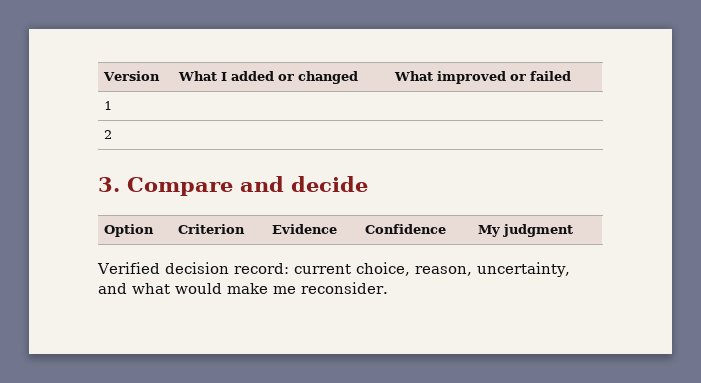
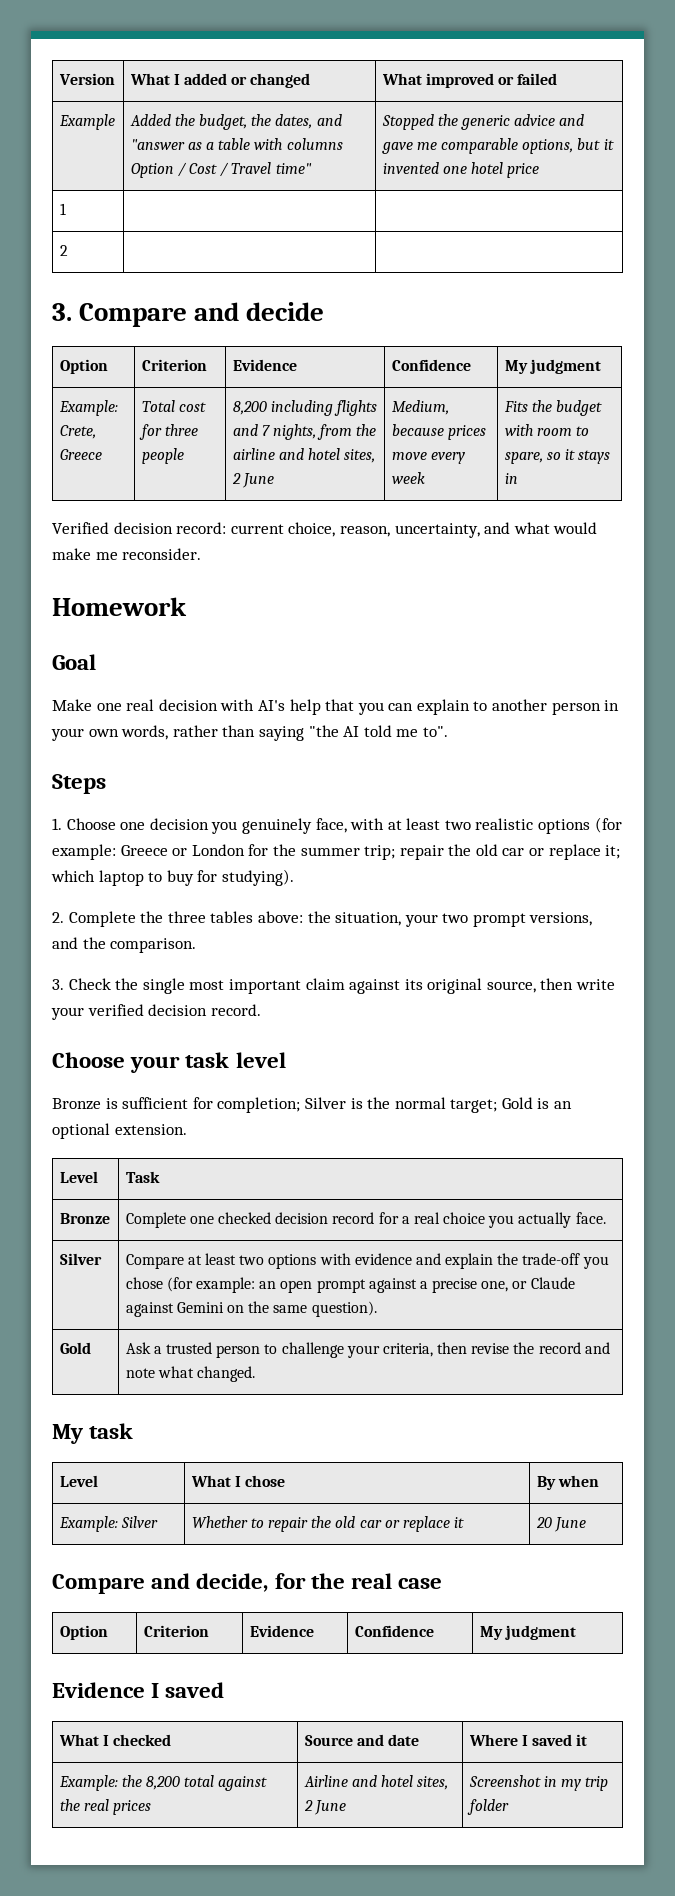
+ Example | Added the budget, the dates, and "answer as a table with columns Option / Cost / Travel time" | Stopped the generic advice and gave me comparable options, but it invented one hotel price
+ Example: Crete, Greece | Total cost for three people | 8,200 including flights and 7 nights, from the airline and hotel sites, 2 June | Medium, because prices move every week | Fits the budget with room to spare, so it stays in
+ Homework
+ Goal
+ Make one real decision with AI's help that you can explain to another person in your own words, rather than saying "the AI told me to".
+ Steps
+ 1. Choose one decision you genuinely face, with at least two realistic options (for example: Greece or London for the summer trip; repair the old car or replace it; which laptop to buy for studying).
+ 2. Complete the three tables above: the situation, your two prompt versions, and the comparison.
+ 3. Check the single most important claim against its original source, then write your verified decision record.
+ Choose your task level
+ Bronze is sufficient for completion; Silver is the normal target; Gold is an optional extension.
+ Level | Task
+ Bronze | Complete one checked decision record for a real choice you actually face.
+ Silver | Compare at least two options with evidence and explain the trade-off you chose (for example: an open prompt against a precise one, or Claude against Gemini on the same question).
+ Gold | Ask a trusted person to challenge your criteria, then revise the record and note what changed.
+ My task
+ Level | What I chose | By when
+ Example: Silver | Whether to repair the old car or replace it | 20 June
+ Compare and decide, for the real case
+ Option | Criterion | Evidence | Confidence | My judgment
+ Evidence I saved
+ What I checked | Source and date | Where I saved it
+ Example: the 8,200 total against the real prices | Airline and hotel sites, 2 June | Screenshot in my trip folder

